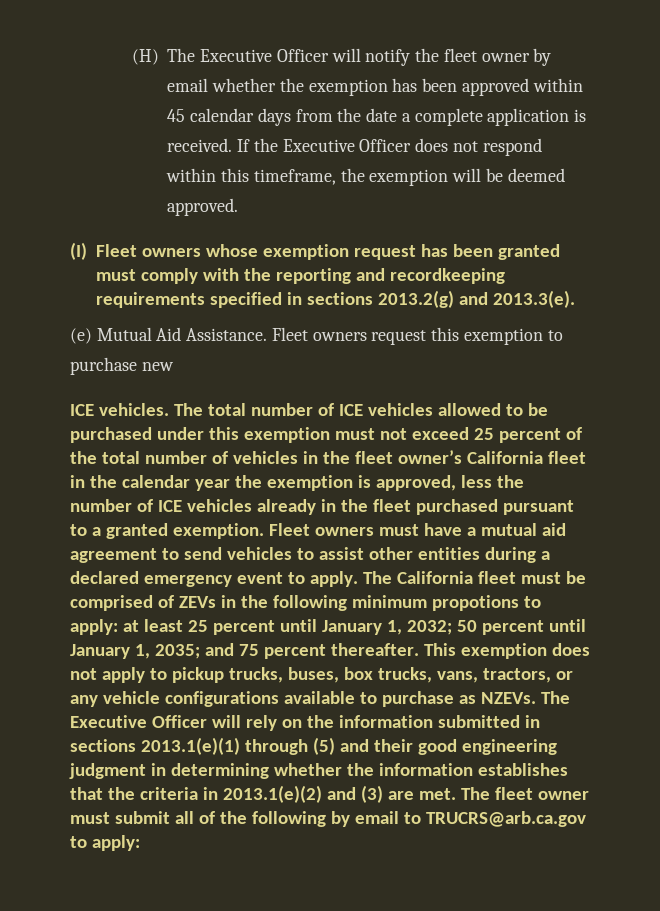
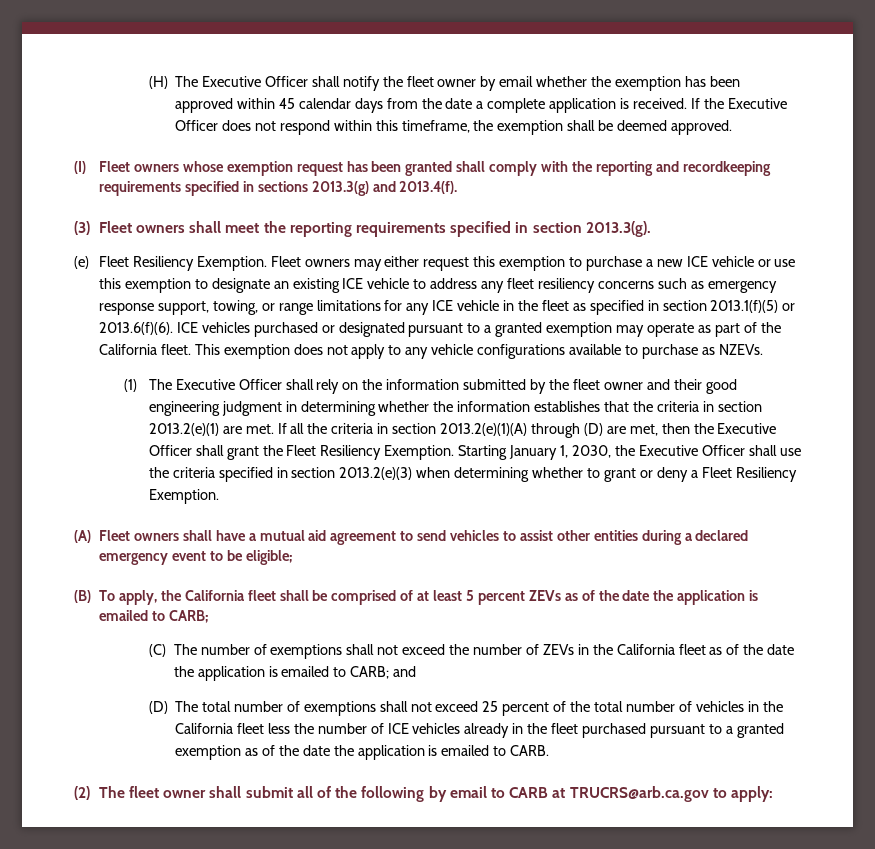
- (H) The Executive Officer will notify the fleet owner by email whether the exemption has been approved within 45 calendar days from the date a complete application is received.
+ (H) The Executive Officer shall notify the fleet owner by email whether the exemption has been approved within 45 calendar days from the date a complete application is received.
- If the Executive Officer does not respond within this timeframe, the exemption will be deemed approved.
+ If the Executive Officer does not respond within this timeframe, the exemption shall be deemed approved.
- (I) Fleet owners whose exemption request has been granted must comply with the reporting and recordkeeping requirements specified in sections 2013.2(g) and 2013.3(e).
- (e) Mutual Aid Assistance. Fleet owners request this exemption to purchase new
- ICE vehicles. The total number of ICE vehicles allowed to be purchased under this exemption must not exceed 25 percent of the total number of vehicles in the fleet owner’s California fleet in the calendar year the exemption is approved, less the number of ICE vehicles already in the fleet purchased pursuant to a granted exemption. Fleet owners must have a mutual aid agreement to send vehicles to assist other entities during a declared emergency event to apply. The California fleet must be comprised of ZEVs in the following minimum propotions to apply: at least 25 percent until January 1, 2032; 50 percent until January 1, 2035; and 75 percent thereafter. This exemption does not apply to pickup trucks, buses, box trucks, vans, tractors, or any vehicle configurations available to purchase as NZEVs. The Executive Officer will rely on the information submitted in sections 2013.1(e)(1) through (5) and their good engineering judgment in determining whether the information establishes that the criteria in 2013.1(e)(2) and (3) are met. The fleet owner must submit all of the following by email to TRUCRS@arb.ca.gov to apply:
+ (I) Fleet owners whose exemption request has been granted shall comply with the reporting and recordkeeping requirements specified in sections 2013.3(g) and 2013.4(f).
+ (3) Fleet owners shall meet the reporting requirements specified in section 2013.3(g).
+ (e) Fleet Resiliency Exemption. Fleet owners may either request this exemption to purchase a new ICE vehicle or use this exemption to designate an existing ICE vehicle to address any fleet resiliency concerns such as emergency response support, towing, or range limitations for any ICE vehicle in the fleet as specified in section 2013.1(f)(5) or 2013.6(f)(6). ICE vehicles purchased or designated pursuant to a granted exemption may operate as part of the California fleet. This exemption does not apply to any vehicle configurations available to purchase as NZEVs.
+ (1) The Executive Officer shall rely on the information submitted by the fleet owner and their good engineering judgment in determining whether the information establishes that the criteria in section 2013.2(e)(1) are met. If all the criteria in section 2013.2(e)(1)(A) through (D) are met, then the Executive Officer shall grant the Fleet Resiliency Exemption. Starting January 1, 2030, the Executive Officer shall use the criteria specified in section 2013.2(e)(3) when determining whether to grant or deny a Fleet Resiliency Exemption.
+ (A) Fleet owners shall have a mutual aid agreement to send vehicles to assist other entities during a declared emergency event to be eligible;
+ (B) To apply, the California fleet shall be comprised of at least 5 percent ZEVs as of the date the application is emailed to CARB;
+ (C) The number of exemptions shall not exceed the number of ZEVs in the California fleet as of the date the application is emailed to CARB; and
+ (D) The total number of exemptions shall not exceed 25 percent of the total number of vehicles in the California fleet less the number of ICE vehicles already in the fleet purchased pursuant to a granted exemption as of the date the application is emailed to CARB.
+ (2) The fleet owner shall submit all of the following by email to CARB at TRUCRS@arb.ca.gov to apply:

